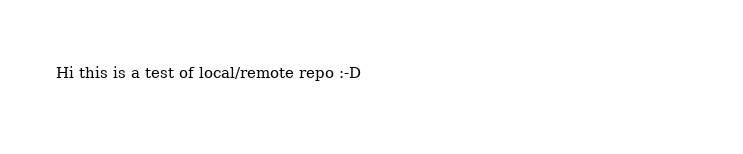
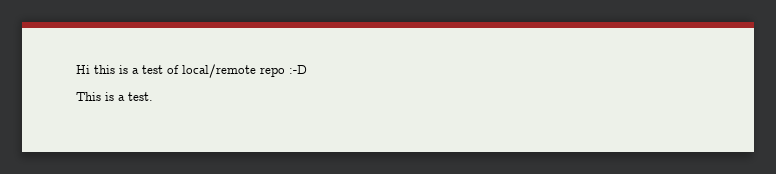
+ This is a test.

